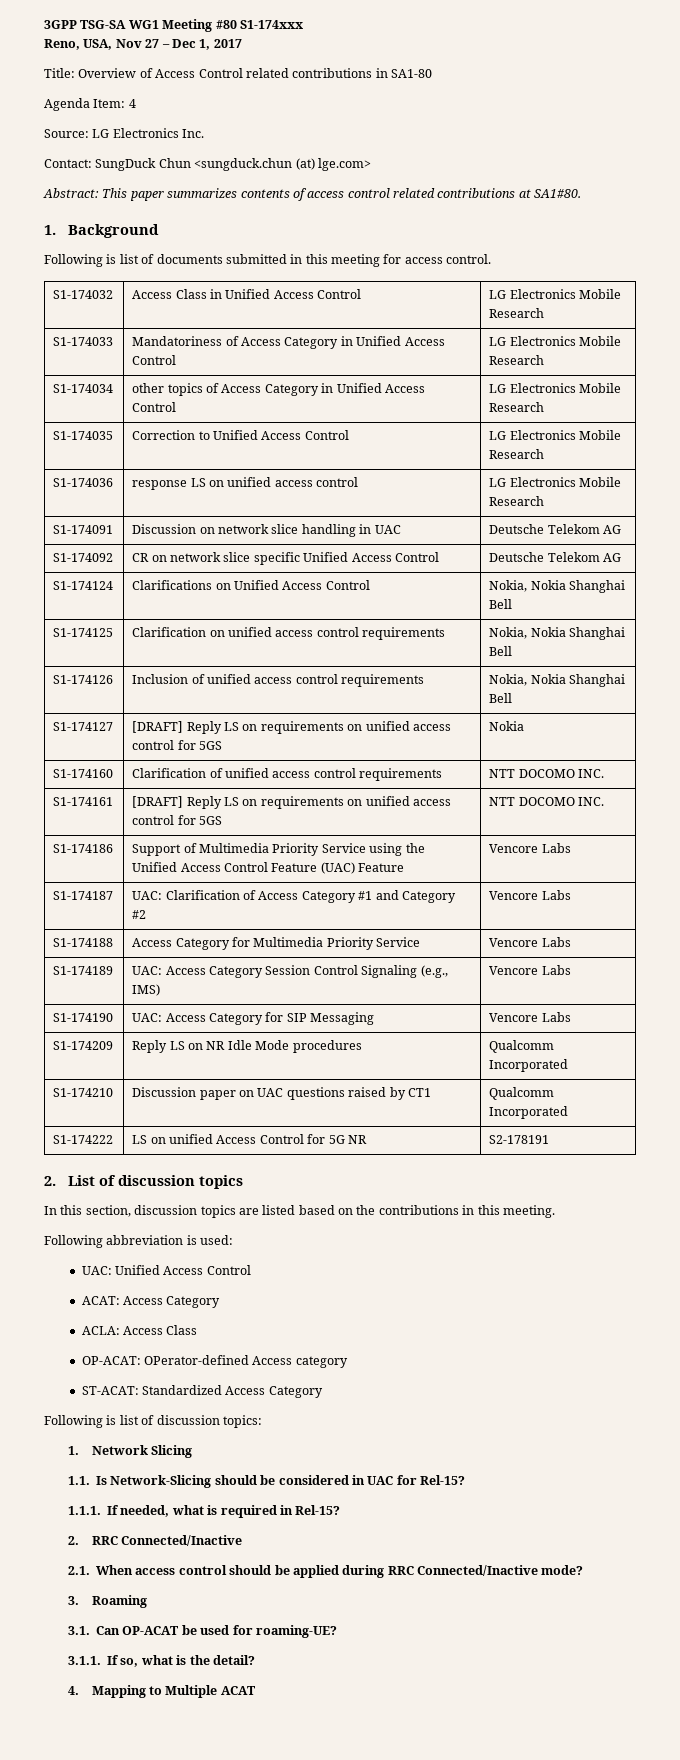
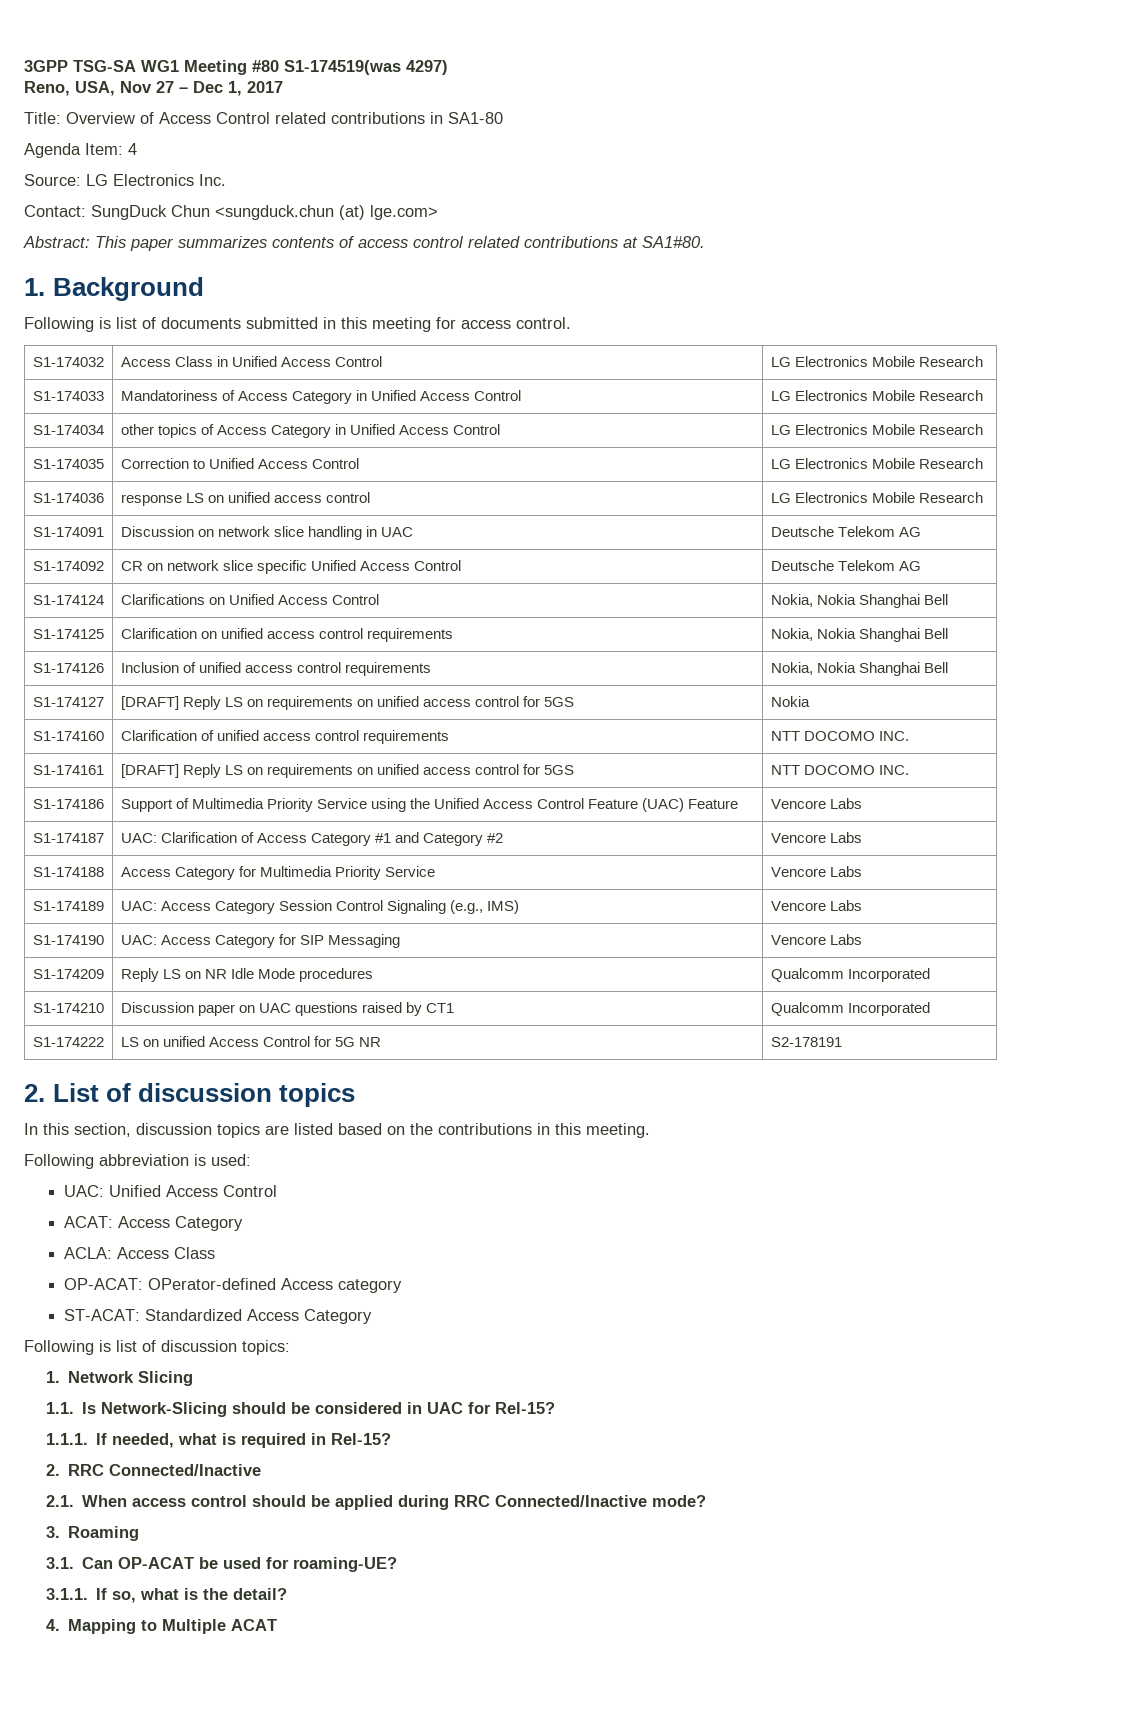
- 3GPP TSG-SA WG1 Meeting #80 S1-174xxx
+ 3GPP TSG-SA WG1 Meeting #80 S1-174519(was 4297)

